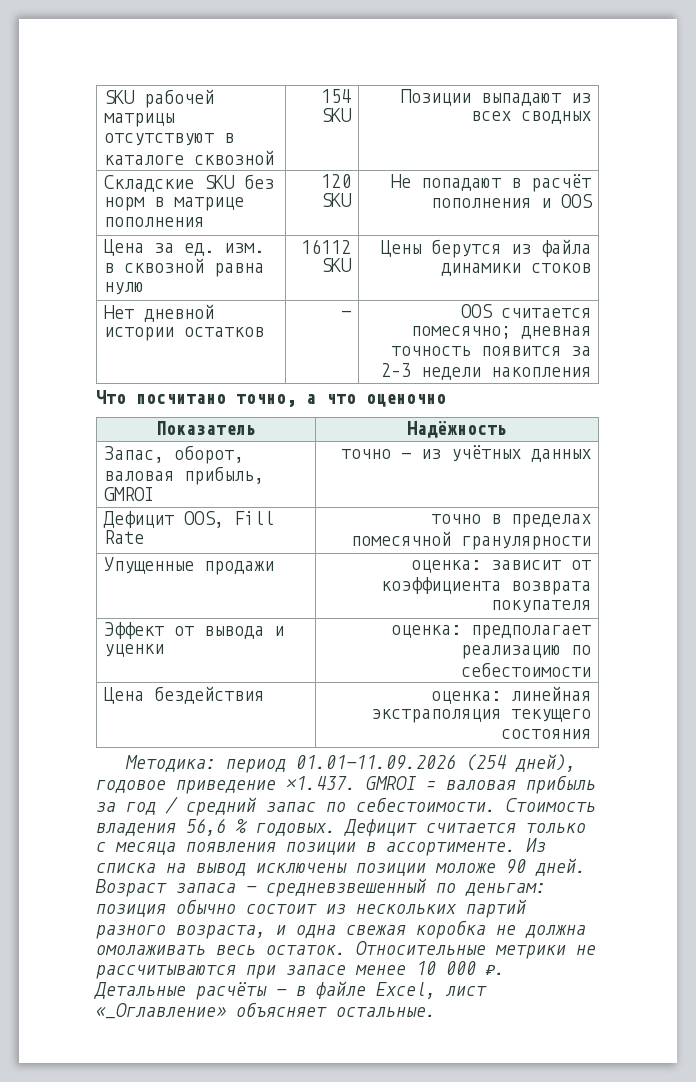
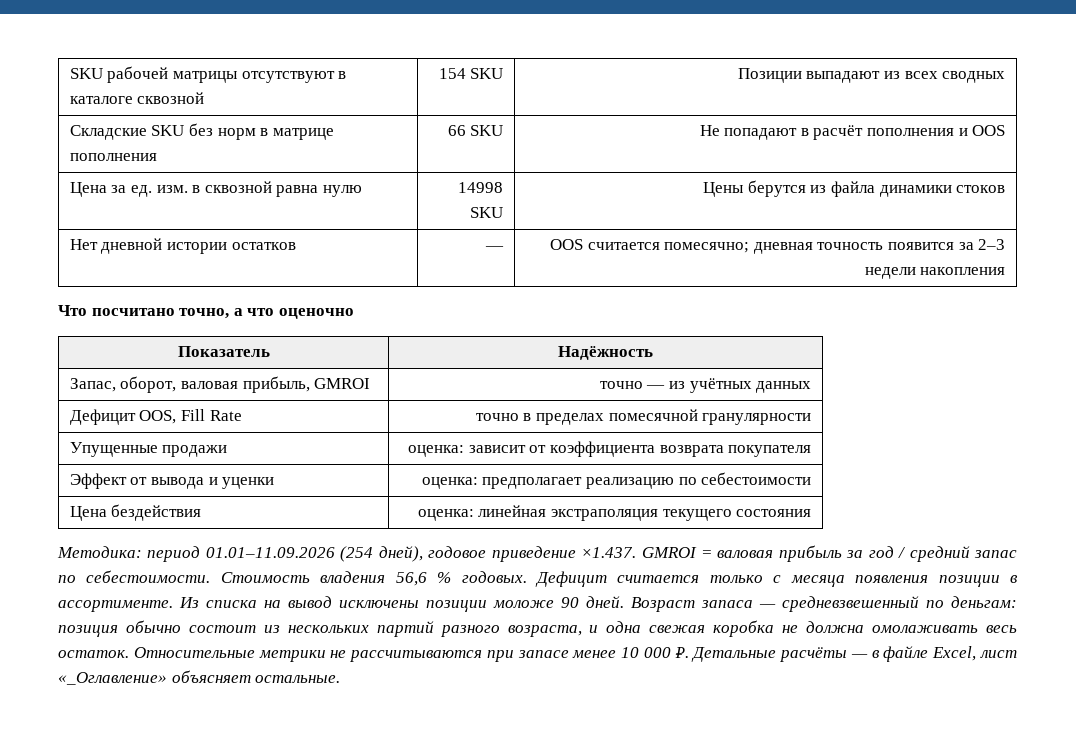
- Складские SKU без норм в матрице пополнения | 120 SKU | Не попадают в расчёт пополнения и OOS
+ Складские SKU без норм в матрице пополнения | 66 SKU | Не попадают в расчёт пополнения и OOS
- Цена за ед. изм. в сквозной равна нулю | 16112 SKU | Цены берутся из файла динамики стоков
+ Цена за ед. изм. в сквозной равна нулю | 14998 SKU | Цены берутся из файла динамики стоков

